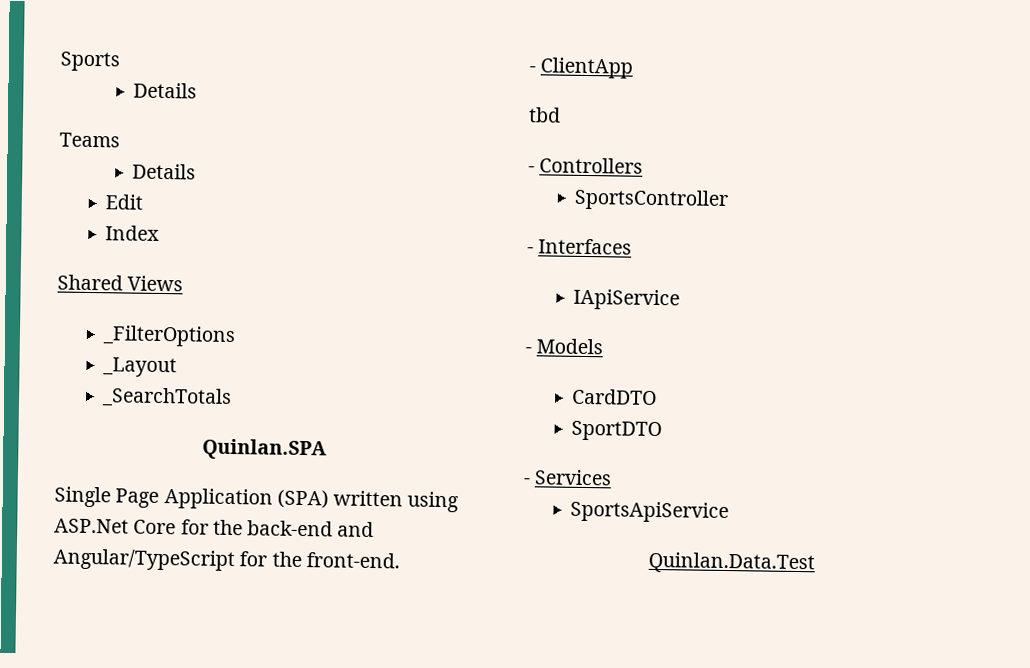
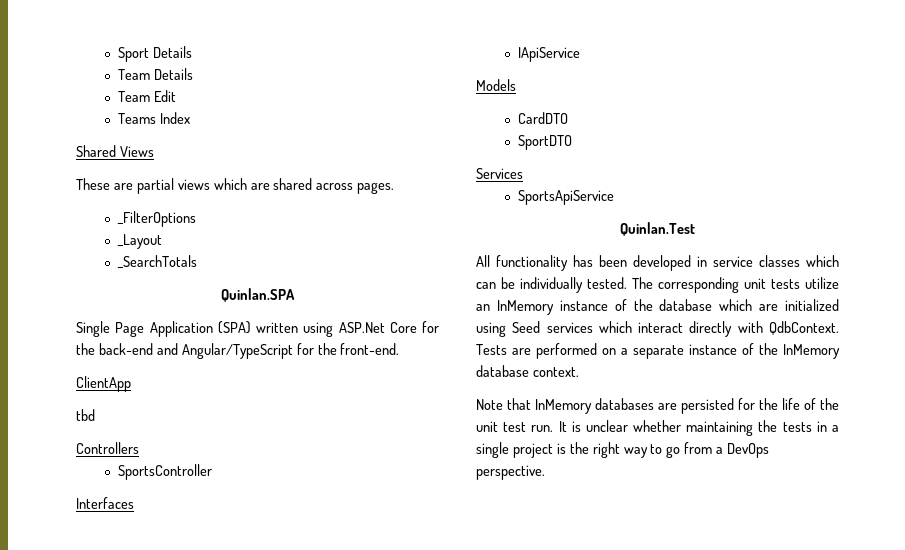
- Sports
- Details
- Teams
- Details
- Edit
+ Sport Details
+ Team Details
+ Team Edit
- Index
+ Teams Index
+ These are partial views which are shared across pages.
- - ClientApp
+ ClientApp
- - Controllers
+ Controllers
- - Interfaces
+ Interfaces
- - Models
+ Models
- - Services
+ Services
- Quinlan.Data.Test
+ Quinlan.Test
+ All functionality has been developed in service classes which can be individually tested. The corresponding unit tests utilize an InMemory instance of the database which are initialized using Seed services which interact directly with QdbContext. Tests are performed on a separate instance of the InMemory database context.
+ Note that InMemory databases are persisted for the life of the unit test run. It is unclear whether maintaining the tests in a single project is the right way to go from a DevOps perspective.

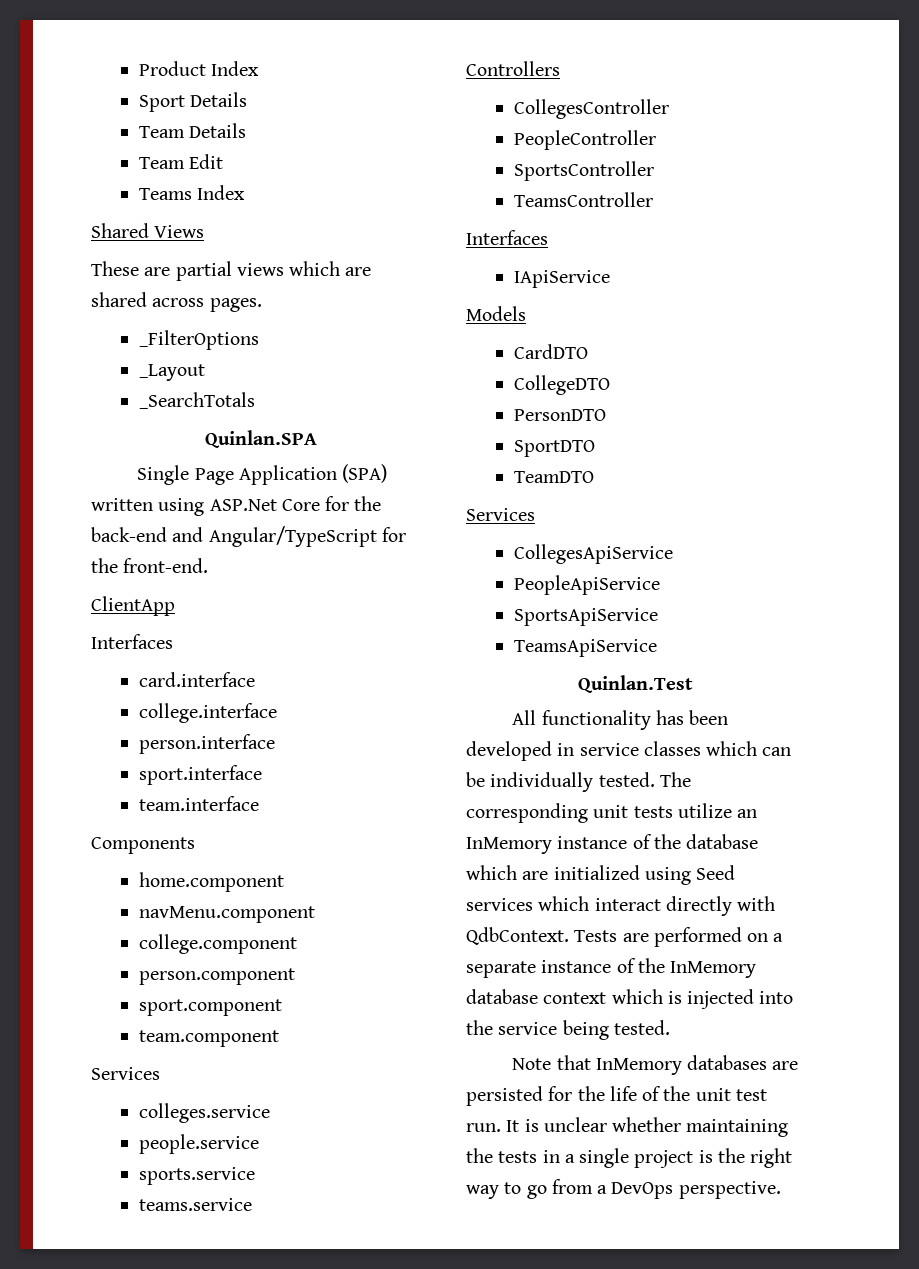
+ Product Index
  ClientApp
- tbd
+ Interfaces
+ card.interface
+ college.interface
+ person.interface
+ sport.interface
+ team.interface
+ Components
+ home.component
+ navMenu.component
+ college.component
+ person.component
+ sport.component
+ team.component
+ Services
+ colleges.service
+ people.service
+ sports.service
+ teams.service
+ CollegesController
+ PeopleController
+ TeamsController
+ CollegeDTO
+ PersonDTO
+ TeamDTO
  Services
+ CollegesApiService
+ PeopleApiService
+ TeamsApiService
- Tests are performed on a separate instance of the InMemory database context.
+ Tests are performed on a separate instance of the InMemory database context which is injected into the service being tested.

